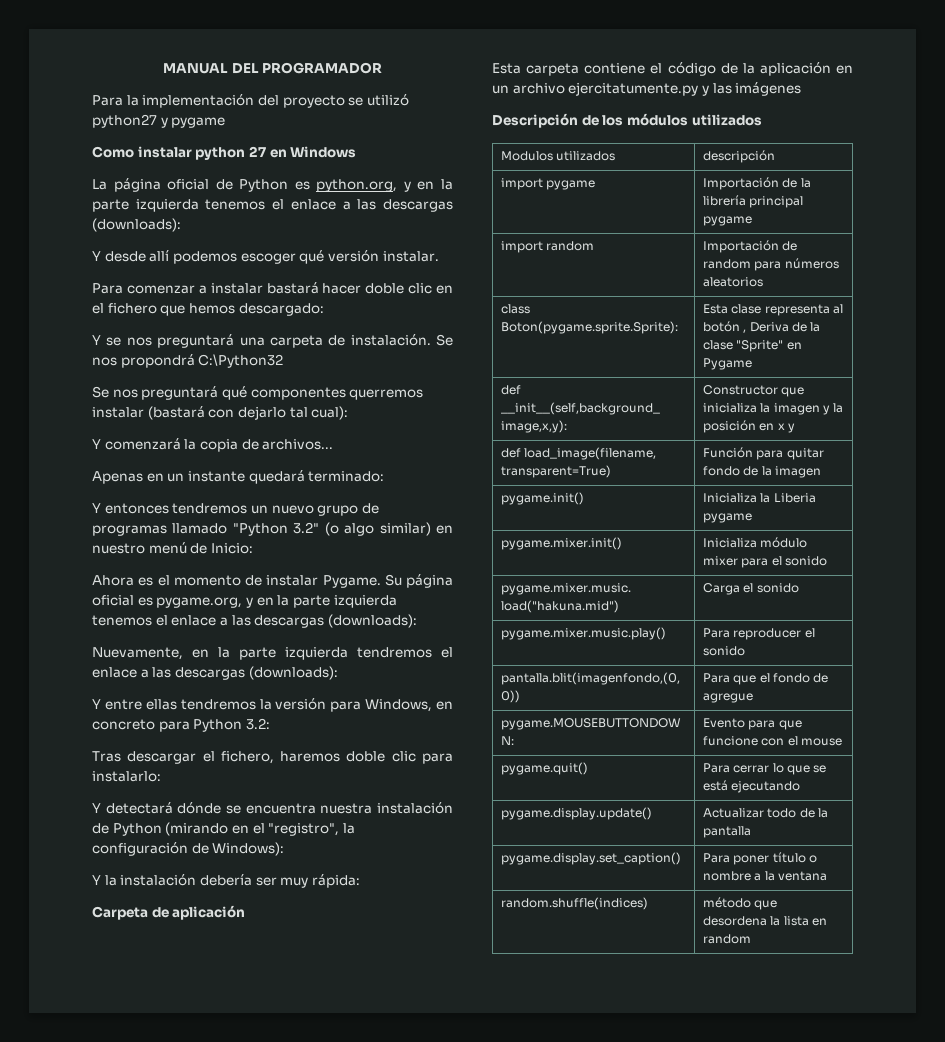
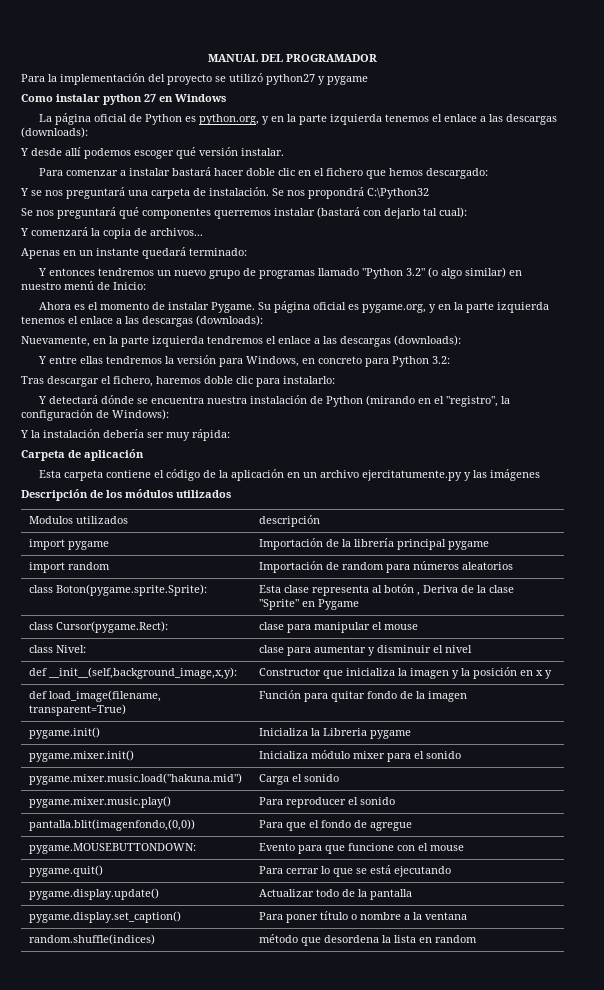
+ class Cursor(pygame.Rect): | clase para manipular el mouse
+ class Nivel: | clase para aumentar y disminuir el nivel
- pygame.init() | Inicializa la Liberia pygame
+ pygame.init() | Inicializa la Libreria pygame

